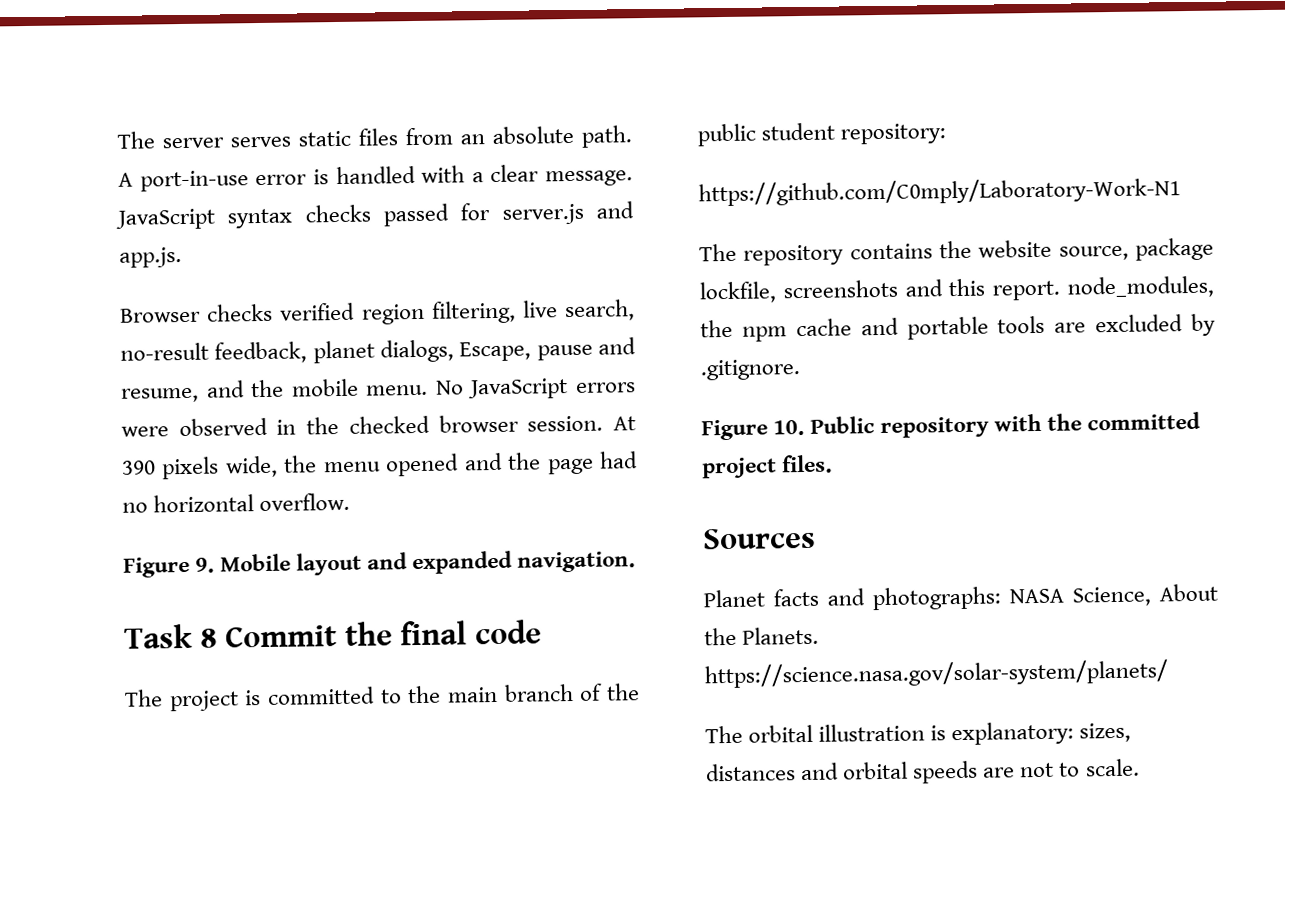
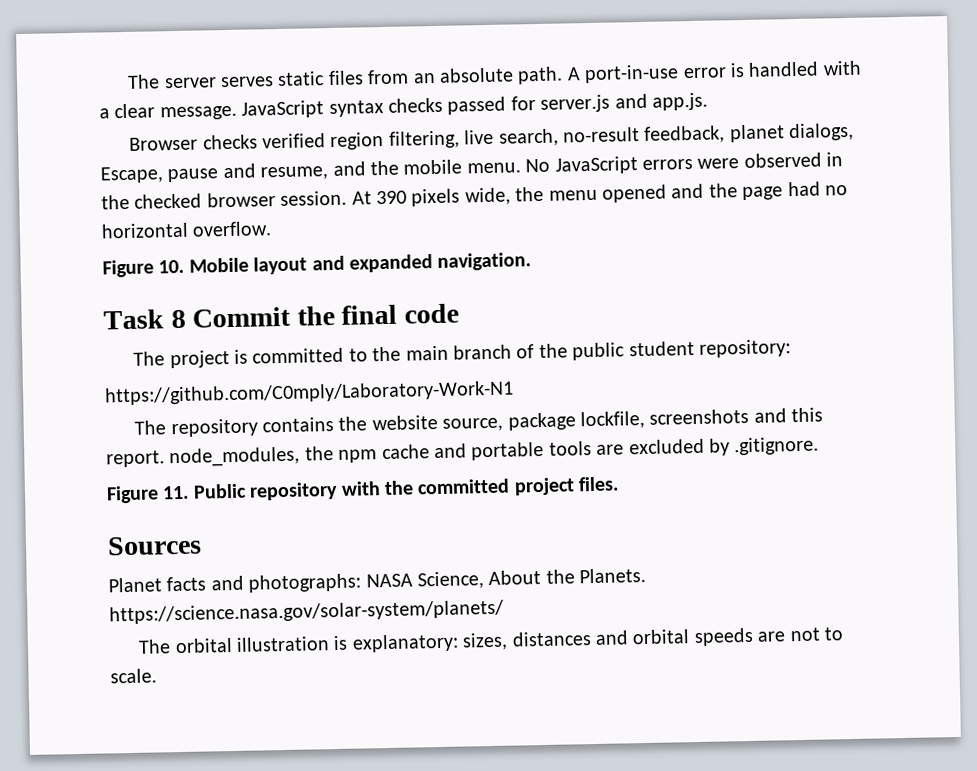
- Figure 9. Mobile layout and expanded navigation.
+ Figure 10. Mobile layout and expanded navigation.
- Figure 10. Public repository with the committed project files.
+ Figure 11. Public repository with the committed project files.

